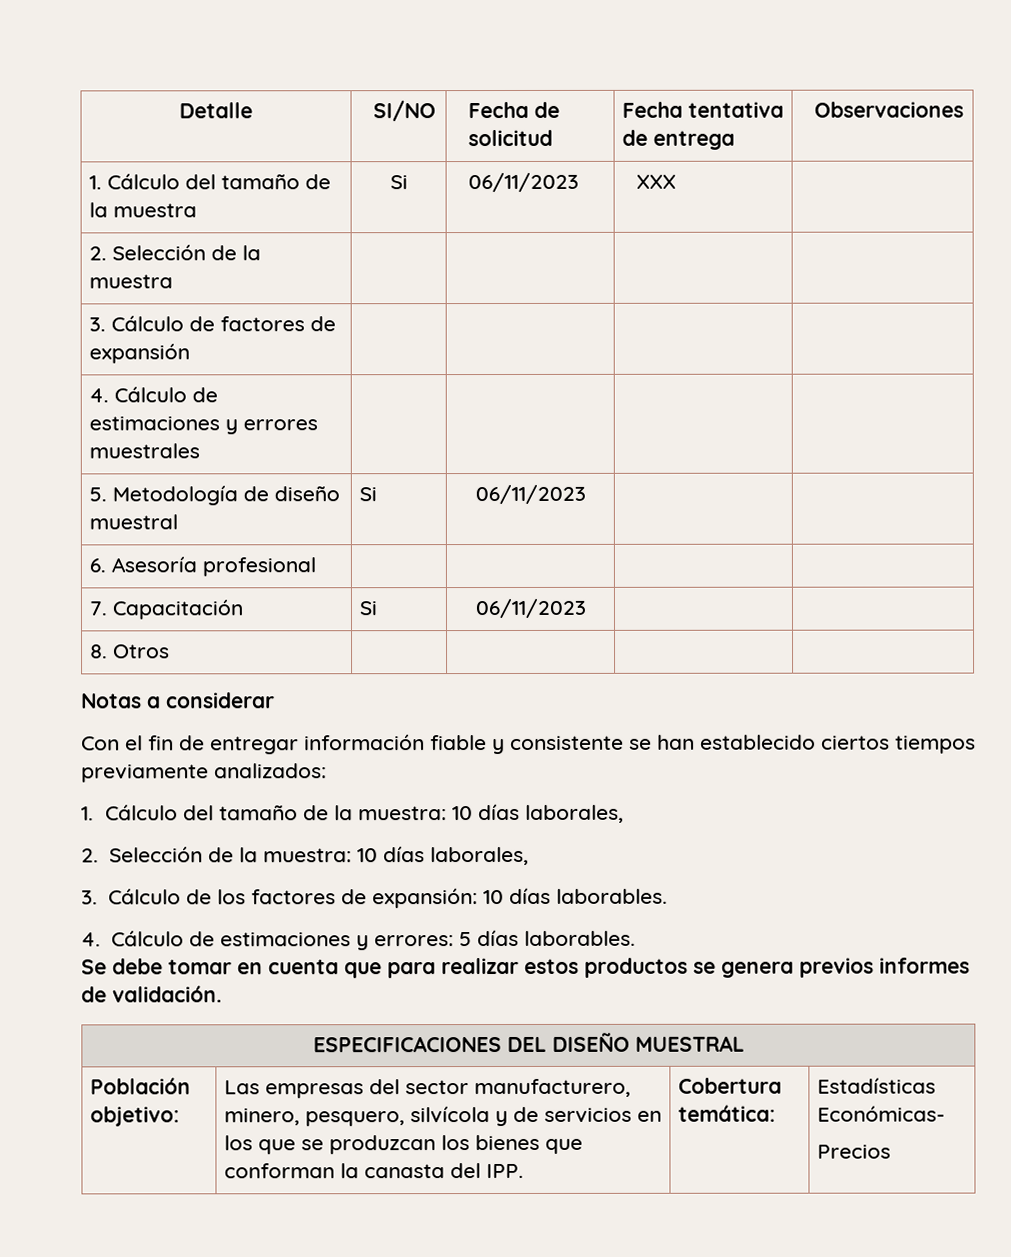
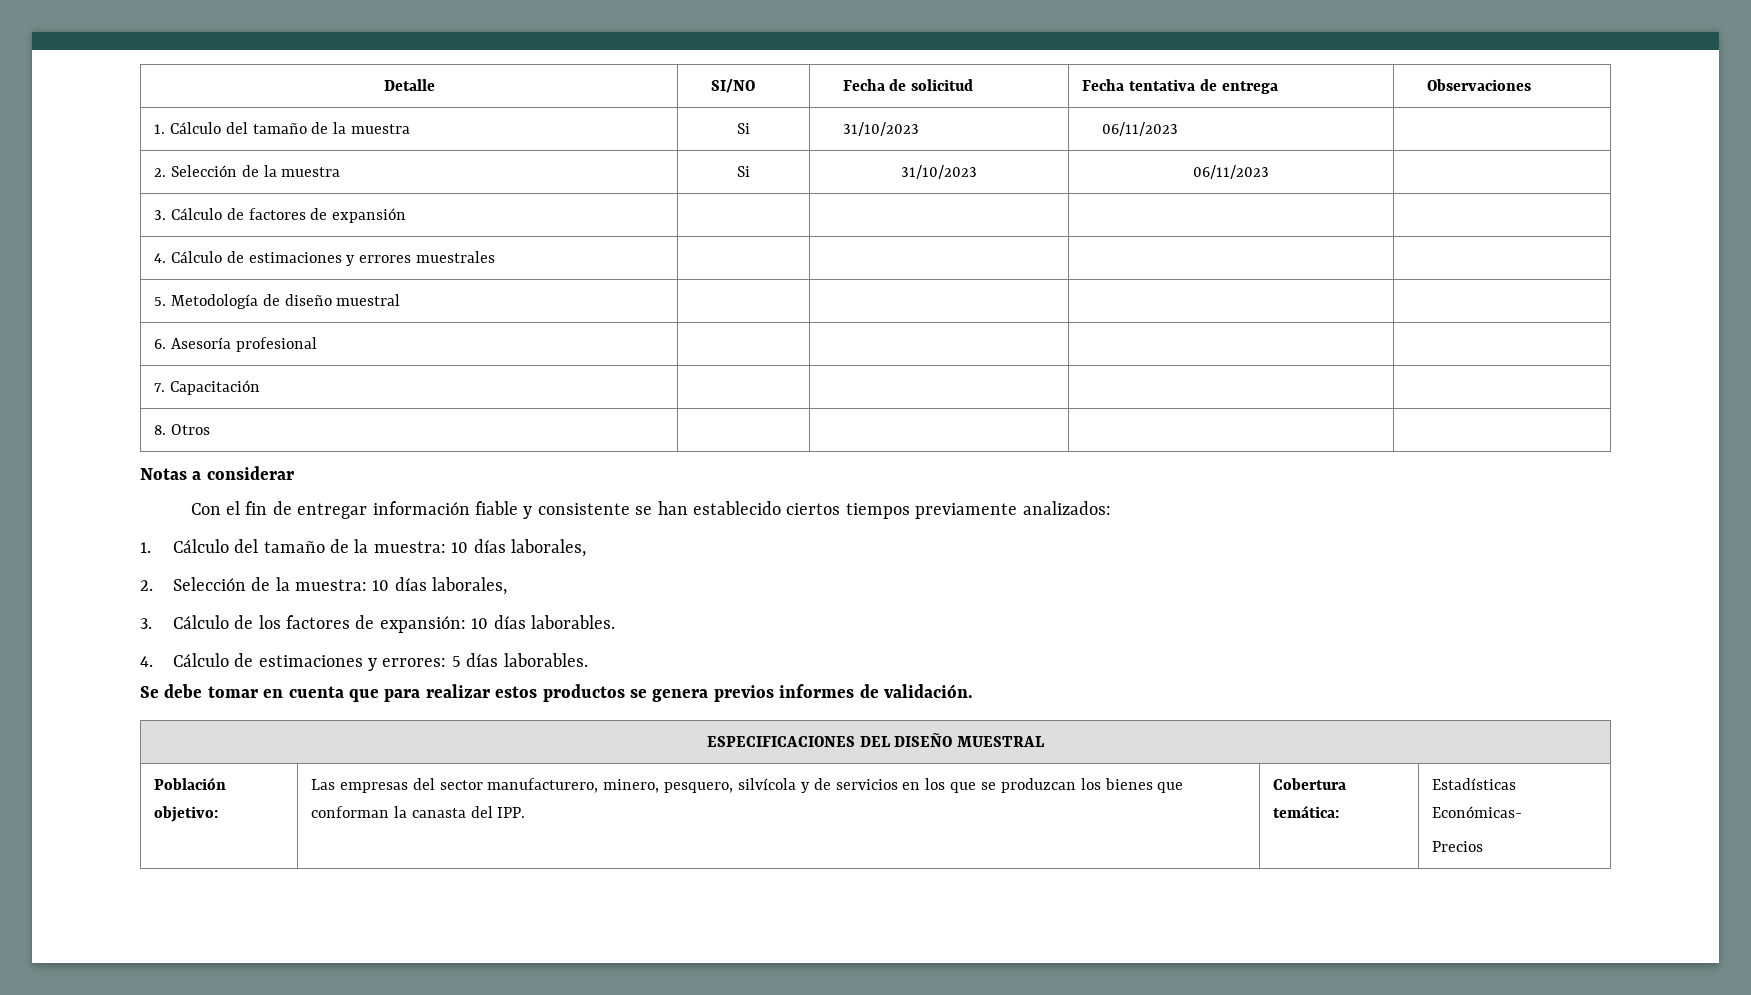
- 1. Cálculo del tamaño de la muestra | Si | 06/11/2023 | XXX |
+ 1. Cálculo del tamaño de la muestra | Si | 31/10/2023 | 06/11/2023 |
- 2. Selección de la muestra | | | |
+ 2. Selección de la muestra | Si | 31/10/2023 | 06/11/2023 |
- 5. Metodología de diseño muestral | Si | 06/11/2023 | |
+ 5. Metodología de diseño muestral | | | |
- 7. Capacitación | Si | 06/11/2023 | |
+ 7. Capacitación | | | |

